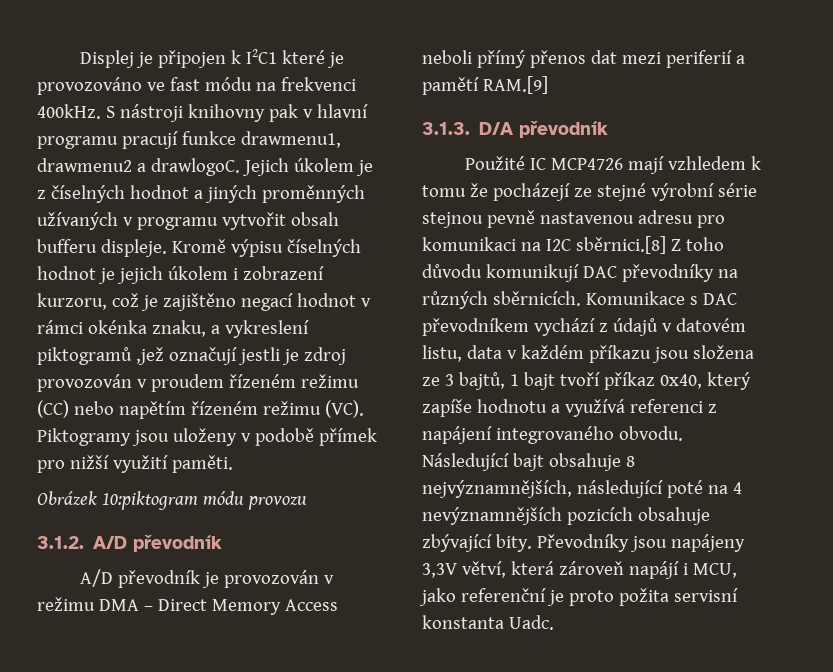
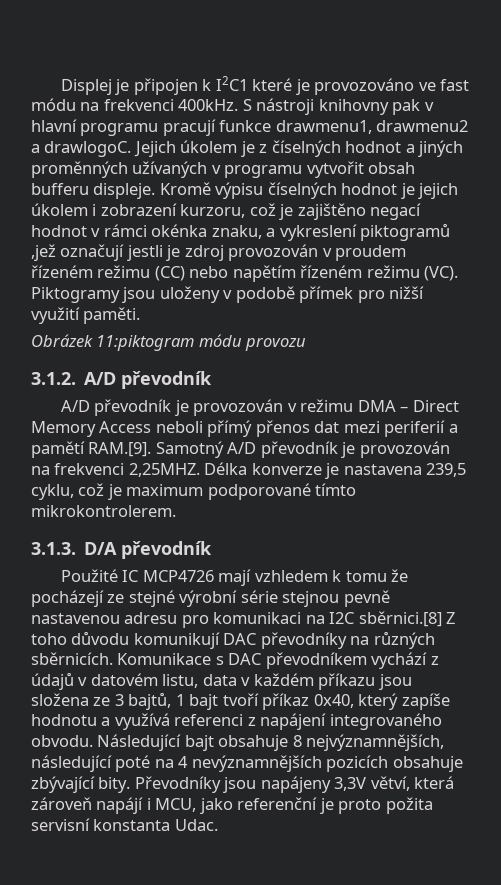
- Obrázek 10:piktogram módu provozu
+ Obrázek 11:piktogram módu provozu
- A/D převodník je provozován v režimu DMA – Direct Memory Access neboli přímý přenos dat mezi periferií a pamětí RAM.[9]
+ A/D převodník je provozován v režimu DMA – Direct Memory Access neboli přímý přenos dat mezi periferií a pamětí RAM.[9]. Samotný A/D převodník je provozován na frekvenci 2,25MHZ. Délka konverze je nastavena 239,5 cyklu, což je maximum podporované tímto mikrokontrolerem.
- Převodníky jsou napájeny 3,3V větví, která zároveň napájí i MCU, jako referenční je proto požita servisní konstanta Uadc.
+ Převodníky jsou napájeny 3,3V větví, která zároveň napájí i MCU, jako referenční je proto požita servisní konstanta Udac.

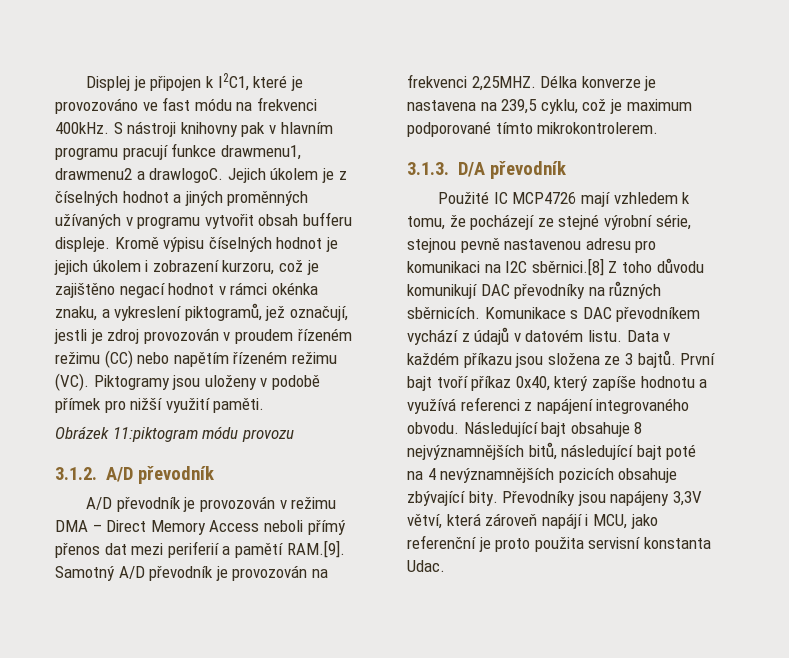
- Displej je připojen k I2C1 které je provozováno ve fast módu na frekvenci 400kHz.
+ Displej je připojen k I2C1, které je provozováno ve fast módu na frekvenci 400kHz.
- S nástroji knihovny pak v hlavní programu pracují funkce drawmenu1, drawmenu2 a drawlogoC.
+ S nástroji knihovny pak v hlavním programu pracují funkce drawmenu1, drawmenu2 a drawlogoC.
- Kromě výpisu číselných hodnot je jejich úkolem i zobrazení kurzoru, což je zajištěno negací hodnot v rámci okénka znaku, a vykreslení piktogramů ,jež označují jestli je zdroj provozován v proudem řízeném režimu (CC) nebo napětím řízeném režimu (VC). Piktogramy jsou uloženy v podobě přímek pro nižší využití paměti.
+ Kromě výpisu číselných hodnot je jejich úkolem i zobrazení kurzoru, což je zajištěno negací hodnot v rámci okénka znaku, a vykreslení piktogramů, jež označují, jestli je zdroj provozován v proudem řízeném režimu (CC) nebo napětím řízeném režimu (VC). Piktogramy jsou uloženy v podobě přímek pro nižší využití paměti.
- Délka konverze je nastavena 239,5 cyklu, což je maximum podporované tímto mikrokontrolerem.
+ Délka konverze je nastavena na 239,5 cyklu, což je maximum podporované tímto mikrokontrolerem.
- Použité IC MCP4726 mají vzhledem k tomu že pocházejí ze stejné výrobní série stejnou pevně nastavenou adresu pro komunikaci na I2C sběrnici.[8] Z toho důvodu komunikují DAC převodníky na různých sběrnicích.
+ Použité IC MCP4726 mají vzhledem k tomu, že pocházejí ze stejné výrobní série, stejnou pevně nastavenou adresu pro komunikaci na I2C sběrnici.[8] Z toho důvodu komunikují DAC převodníky na různých sběrnicích.
- Komunikace s DAC převodníkem vychází z údajů v datovém listu, data v každém příkazu jsou složena ze 3 bajtů, 1 bajt tvoří příkaz 0x40, který zapíše hodnotu a využívá referenci z napájení integrovaného obvodu.
+ Komunikace s DAC převodníkem vychází z údajů v datovém listu. Data v každém příkazu jsou složena ze 3 bajtů. První bajt tvoří příkaz 0x40, který zapíše hodnotu a využívá referenci z napájení integrovaného obvodu.
- Následující bajt obsahuje 8 nejvýznamnějších, následující poté na 4 nevýznamnějších pozicích obsahuje zbývající bity.
+ Následující bajt obsahuje 8 nejvýznamnějších bitů, následující bajt poté na 4 nevýznamnějších pozicích obsahuje zbývající bity.
- Převodníky jsou napájeny 3,3V větví, která zároveň napájí i MCU, jako referenční je proto požita servisní konstanta Udac.
+ Převodníky jsou napájeny 3,3V větví, která zároveň napájí i MCU, jako referenční je proto použita servisní konstanta Udac.

